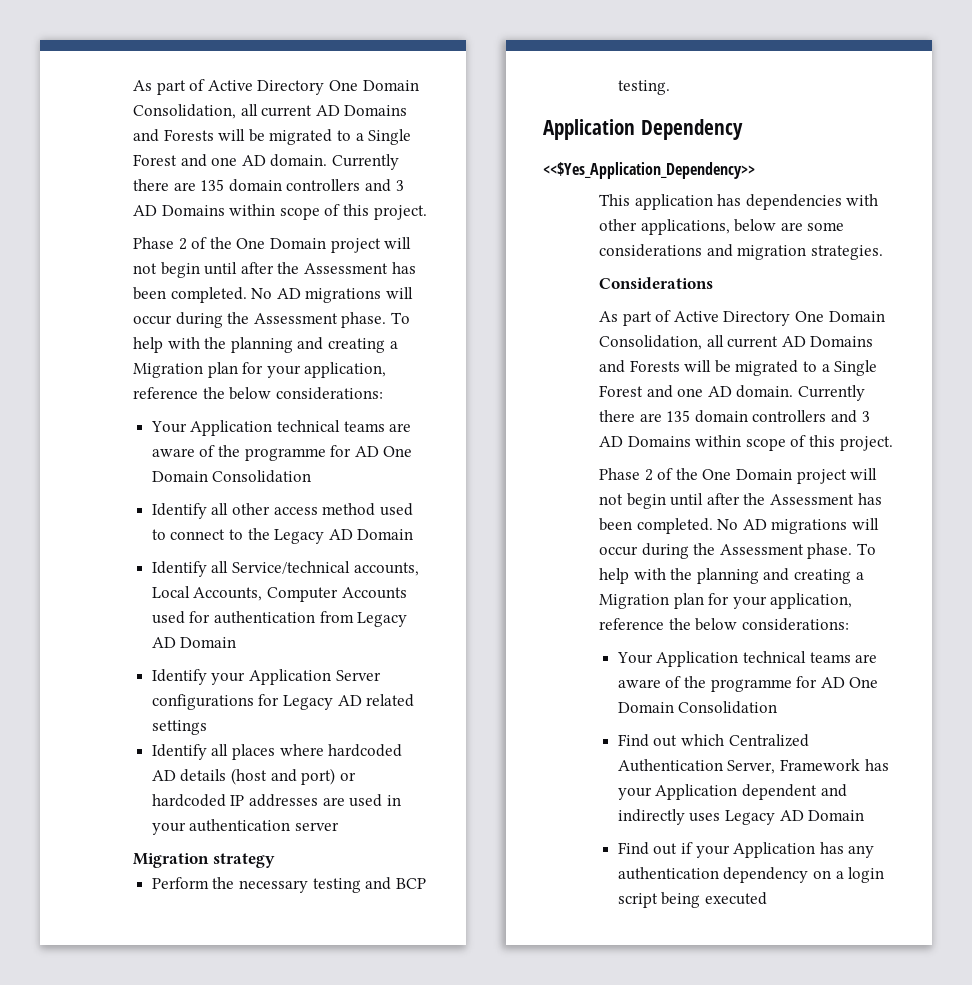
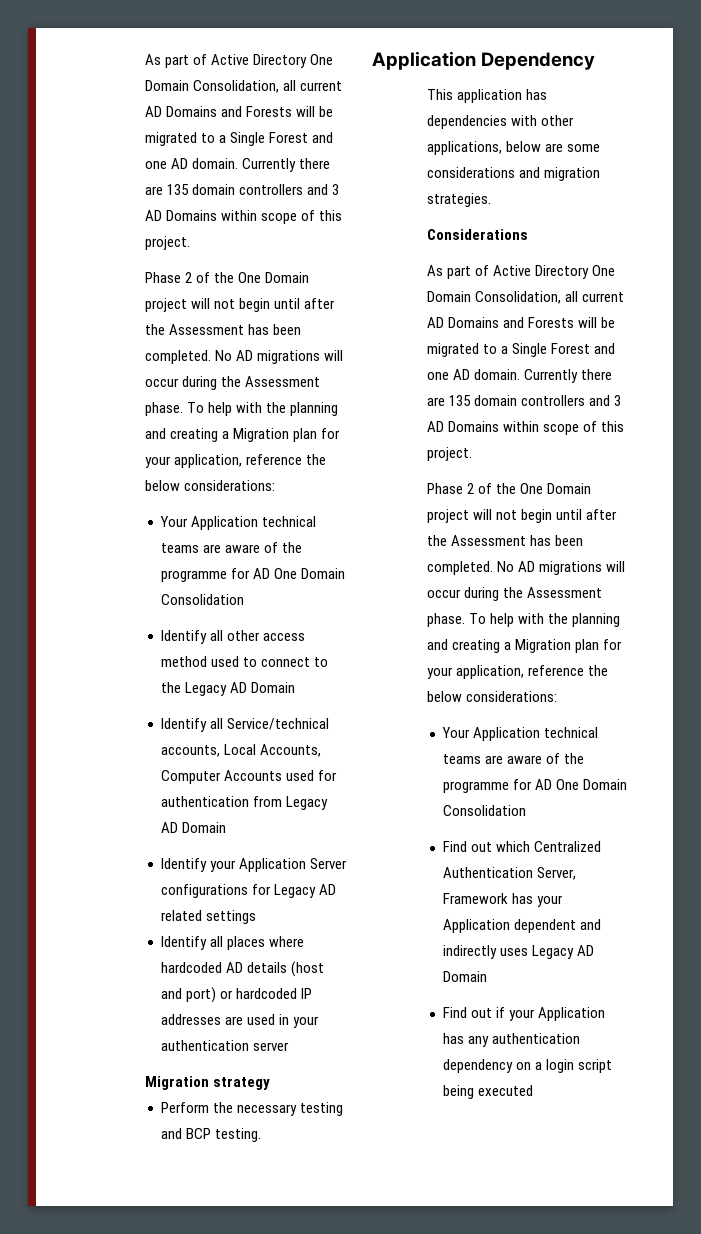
- <<$Yes_Application_Dependency>>

